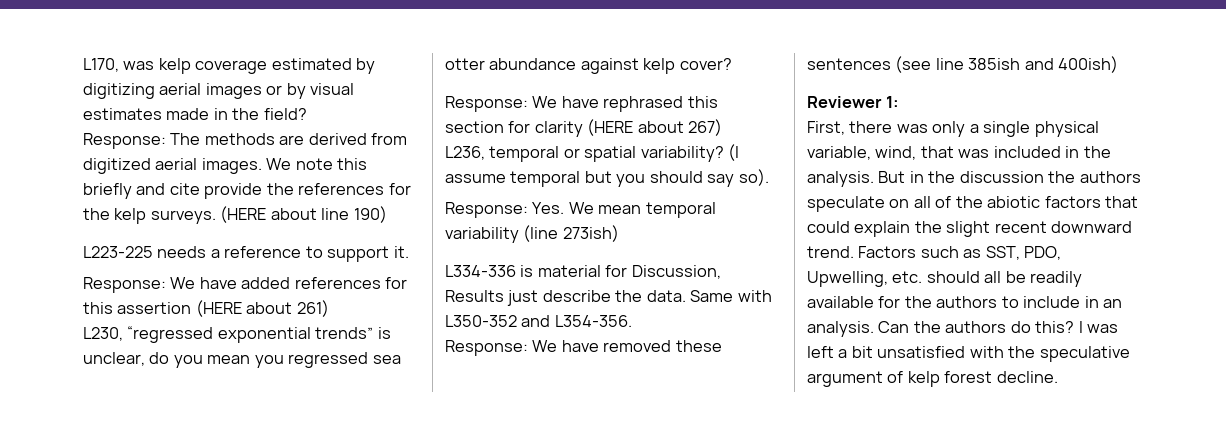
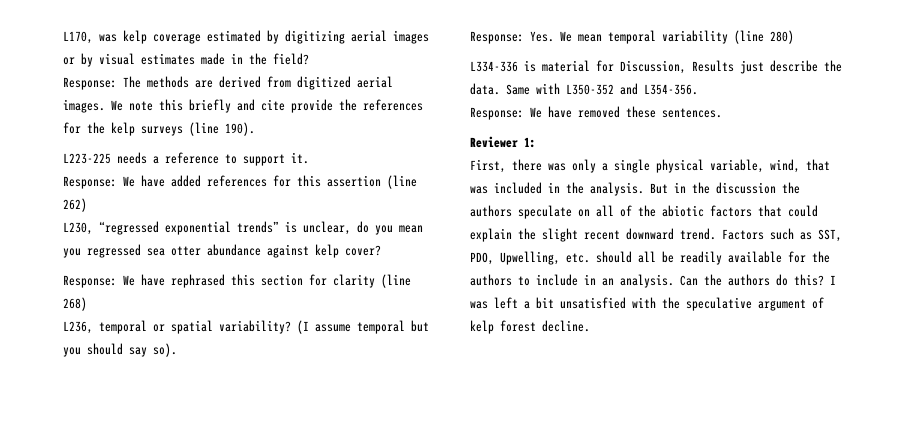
- We note this briefly and cite provide the references for the kelp surveys. (HERE about line 190)
+ We note this briefly and cite provide the references for the kelp surveys (line 190).
- Response: We have added references for this assertion (HERE about 261)
+ Response: We have added references for this assertion (line 262)
- Response: We have rephrased this section for clarity (HERE about 267)
+ Response: We have rephrased this section for clarity (line 268)
- Response: Yes. We mean temporal variability (line 273ish)
+ Response: Yes. We mean temporal variability (line 280)
- Response: We have removed these sentences (see line 385ish and 400ish)
+ Response: We have removed these sentences.

